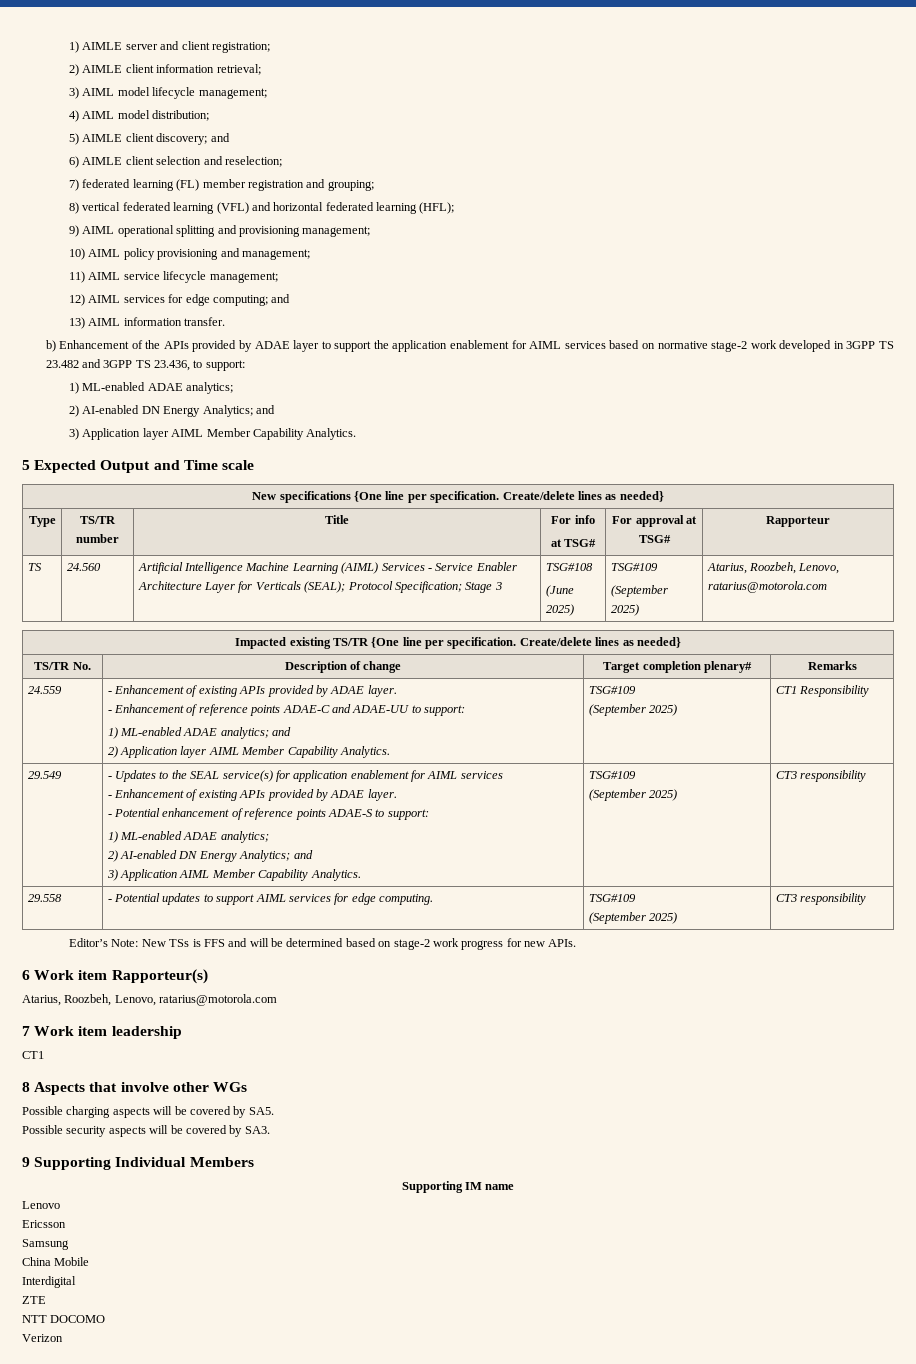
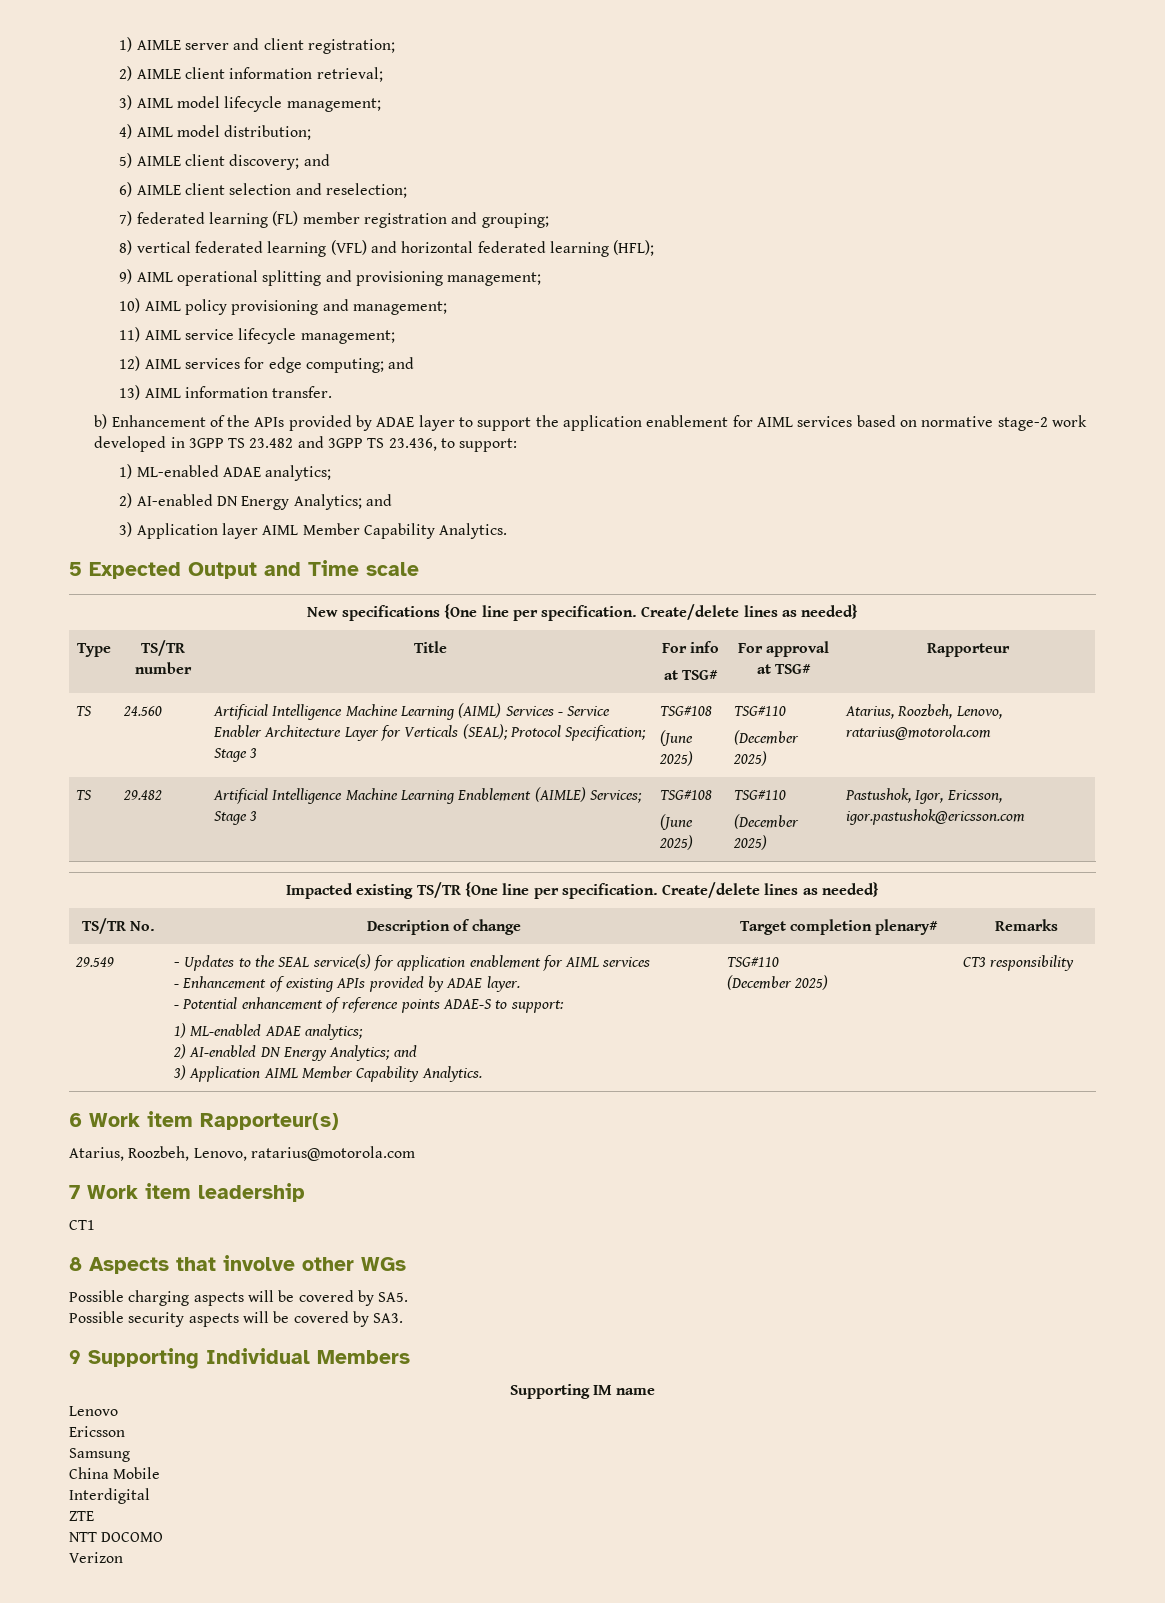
  TS | 24.560 | Artificial Intelligence Machine Learning (AIML) Services - Service Enabler Architecture Layer for Verticals (SEAL); Protocol Specification; Stage 3 | TSG#108
- (June 2025) | TSG#109
- (September 2025) | Atarius, Roozbeh, Lenovo, ratarius@motorola.com
+ (June 2025) | TSG#110
+ (December 2025) | Atarius, Roozbeh, Lenovo, ratarius@motorola.com
+ TS | 29.482 | Artificial Intelligence Machine Learning Enablement (AIMLE) Services; Stage 3 | TSG#108
+ (June 2025) | TSG#110
+ (December 2025) | Pastushok, Igor, Ericsson, igor.pastushok@ericsson.com
- 24.559 | - Enhancement of existing APIs provided by ADAE layer.
- - Enhancement of reference points ADAE-C and ADAE-UU to support:
- 1) ML-enabled ADAE analytics; and
- 2) Application layer AIML Member Capability Analytics. | TSG#109
- (September 2025) | CT1 Responsibility
- 3) Application AIML Member Capability Analytics. | TSG#109
- (September 2025) | CT3 responsibility
- 29.558 | - Potential updates to support AIML services for edge computing. | TSG#109
- (September 2025) | CT3 responsibility
- Editor’s Note: New TSs is FFS and will be determined based on stage-2 work progress for new APIs.
+ 3) Application AIML Member Capability Analytics. | TSG#110
+ (December 2025) | CT3 responsibility

